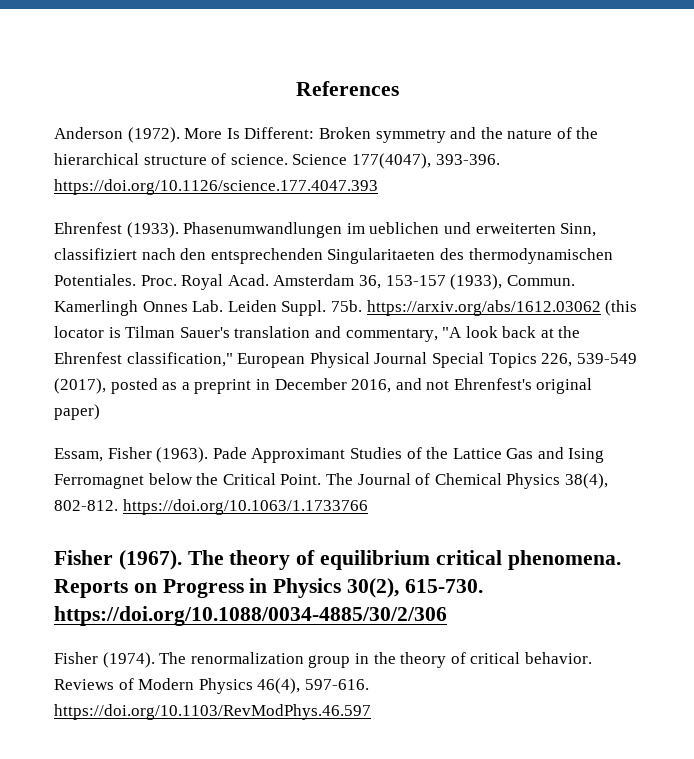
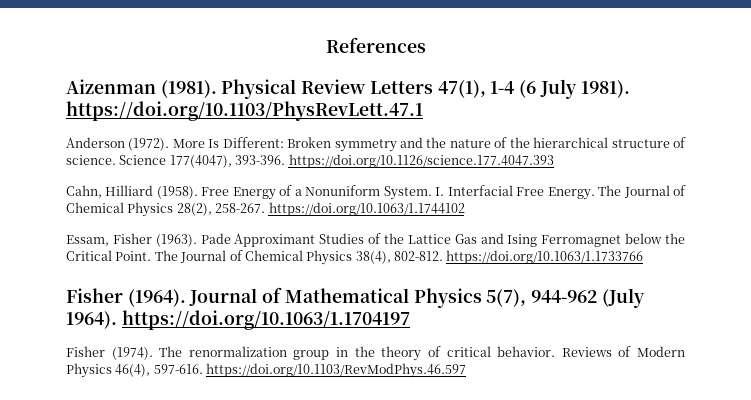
+ Aizenman (1981). Physical Review Letters 47(1), 1-4 (6 July 1981). https://doi.org/10.1103/PhysRevLett.47.1
- Ehrenfest (1933). Phasenumwandlungen im ueblichen und erweiterten Sinn, classifiziert nach den entsprechenden Singularitaeten des thermodynamischen Potentiales. Proc. Royal Acad. Amsterdam 36, 153-157 (1933), Commun. Kamerlingh Onnes Lab. Leiden Suppl. 75b. https://arxiv.org/abs/1612.03062 (this locator is Tilman Sauer's translation and commentary, "A look back at the Ehrenfest classification," European Physical Journal Special Topics 226, 539-549 (2017), posted as a preprint in December 2016, and not Ehrenfest's original paper)
+ Cahn, Hilliard (1958). Free Energy of a Nonuniform System. I. Interfacial Free Energy. The Journal of Chemical Physics 28(2), 258-267. https://doi.org/10.1063/1.1744102
- Fisher (1967). The theory of equilibrium critical phenomena. Reports on Progress in Physics 30(2), 615-730. https://doi.org/10.1088/0034-4885/30/2/306
+ Fisher (1964). Journal of Mathematical Physics 5(7), 944-962 (July 1964). https://doi.org/10.1063/1.1704197

